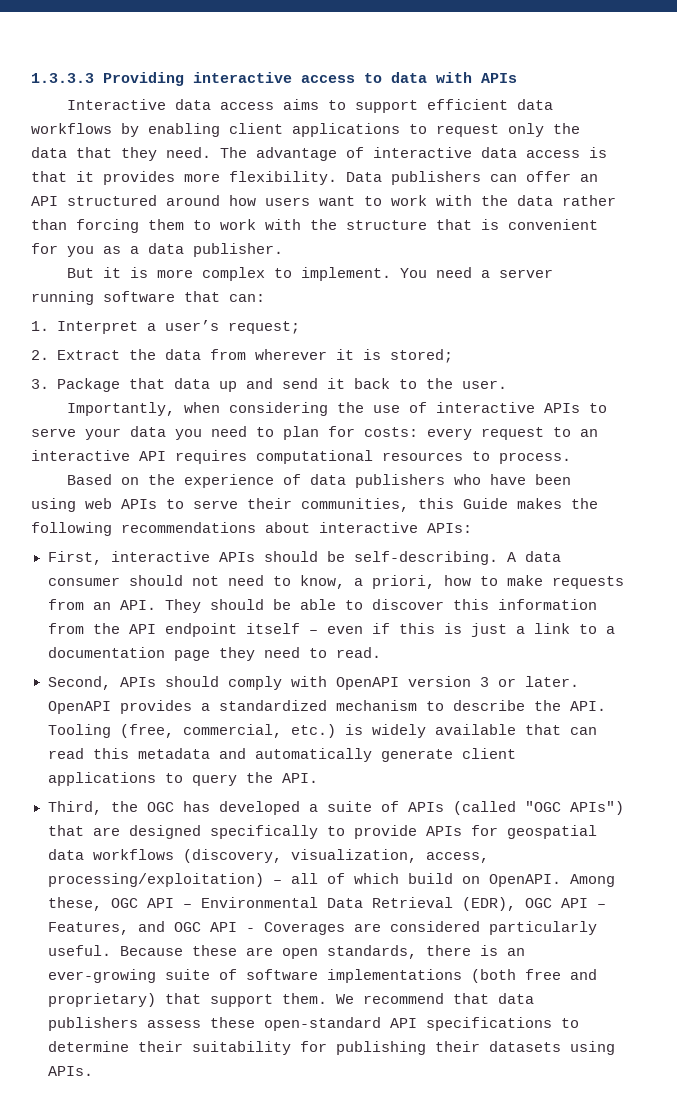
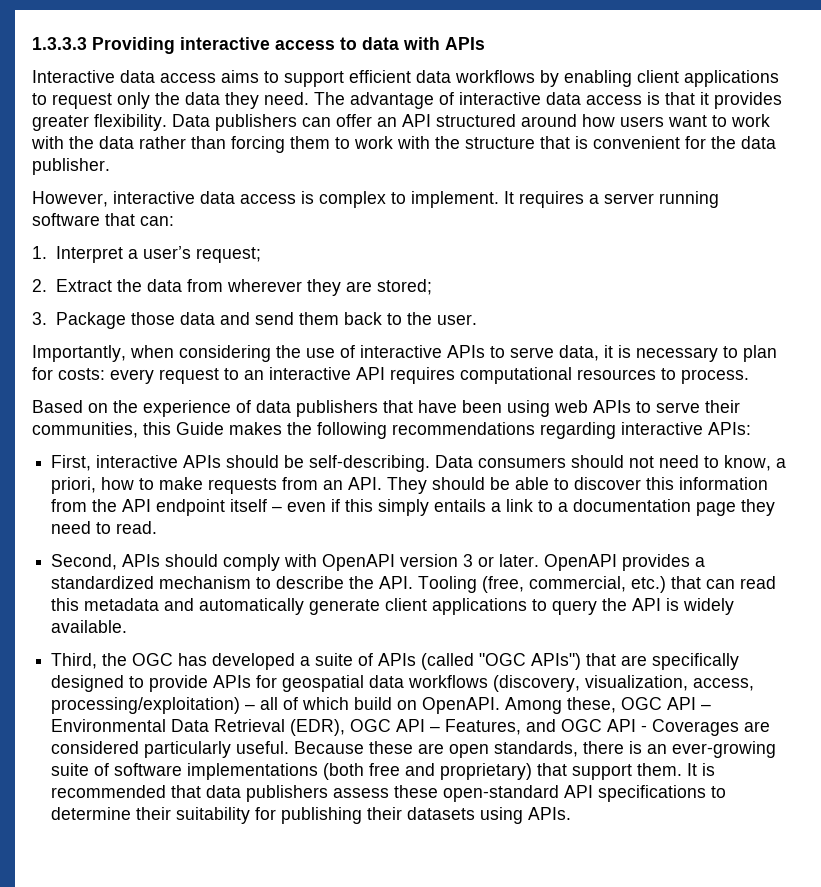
- Interactive data access aims to support efficient data workflows by enabling client applications to request only the data that they need.
+ Interactive data access aims to support efficient data workflows by enabling client applications to request only the data they need.
- The advantage of interactive data access is that it provides more flexibility.
+ The advantage of interactive data access is that it provides greater flexibility.
- Data publishers can offer an API structured around how users want to work with the data rather than forcing them to work with the structure that is convenient for you as a data publisher.
+ Data publishers can offer an API structured around how users want to work with the data rather than forcing them to work with the structure that is convenient for the data publisher.
- But it is more complex to implement.
+ However, interactive data access is complex to implement.
- You need a server running software that can:
+ It requires a server running software that can:
- 2. Extract the data from wherever it is stored;
+ 2. Extract the data from wherever they are stored;
- 3. Package that data up and send it back to the user.
+ 3. Package those data and send them back to the user.
- Importantly, when considering the use of interactive APIs to serve your data you need to plan for costs: every request to an interactive API requires computational resources to process.
+ Importantly, when considering the use of interactive APIs to serve data, it is necessary to plan for costs: every request to an interactive API requires computational resources to process.
- Based on the experience of data publishers who have been using web APIs to serve their communities, this Guide makes the following recommendations about interactive APIs:
+ Based on the experience of data publishers that have been using web APIs to serve their communities, this Guide makes the following recommendations regarding interactive APIs:
- A data consumer should not need to know, a priori, how to make requests from an API. They should be able to discover this information from the API endpoint itself – even if this is just a link to a documentation page they need to read.
+ Data consumers should not need to know, a priori, how to make requests from an API. They should be able to discover this information from the API endpoint itself – even if this simply entails a link to a documentation page they need to read.
- OpenAPI provides a standardized mechanism to describe the API. Tooling (free, commercial, etc.) is widely available that can read this metadata and automatically generate client applications to query the API.
+ OpenAPI provides a standardized mechanism to describe the API. Tooling (free, commercial, etc.) that can read this metadata and automatically generate client applications to query the API is widely available.
- Third, the OGC has developed a suite of APIs (called "OGC APIs") that are designed specifically to provide APIs for geospatial data workflows (discovery, visualization, access, processing/exploitation) – all of which build on OpenAPI.
+ Third, the OGC has developed a suite of APIs (called "OGC APIs") that are specifically designed to provide APIs for geospatial data workflows (discovery, visualization, access, processing/exploitation) – all of which build on OpenAPI.
- We recommend that data publishers assess these open-standard API specifications to determine their suitability for publishing their datasets using APIs.
+ It is recommended that data publishers assess these open-standard API specifications to determine their suitability for publishing their datasets using APIs.

